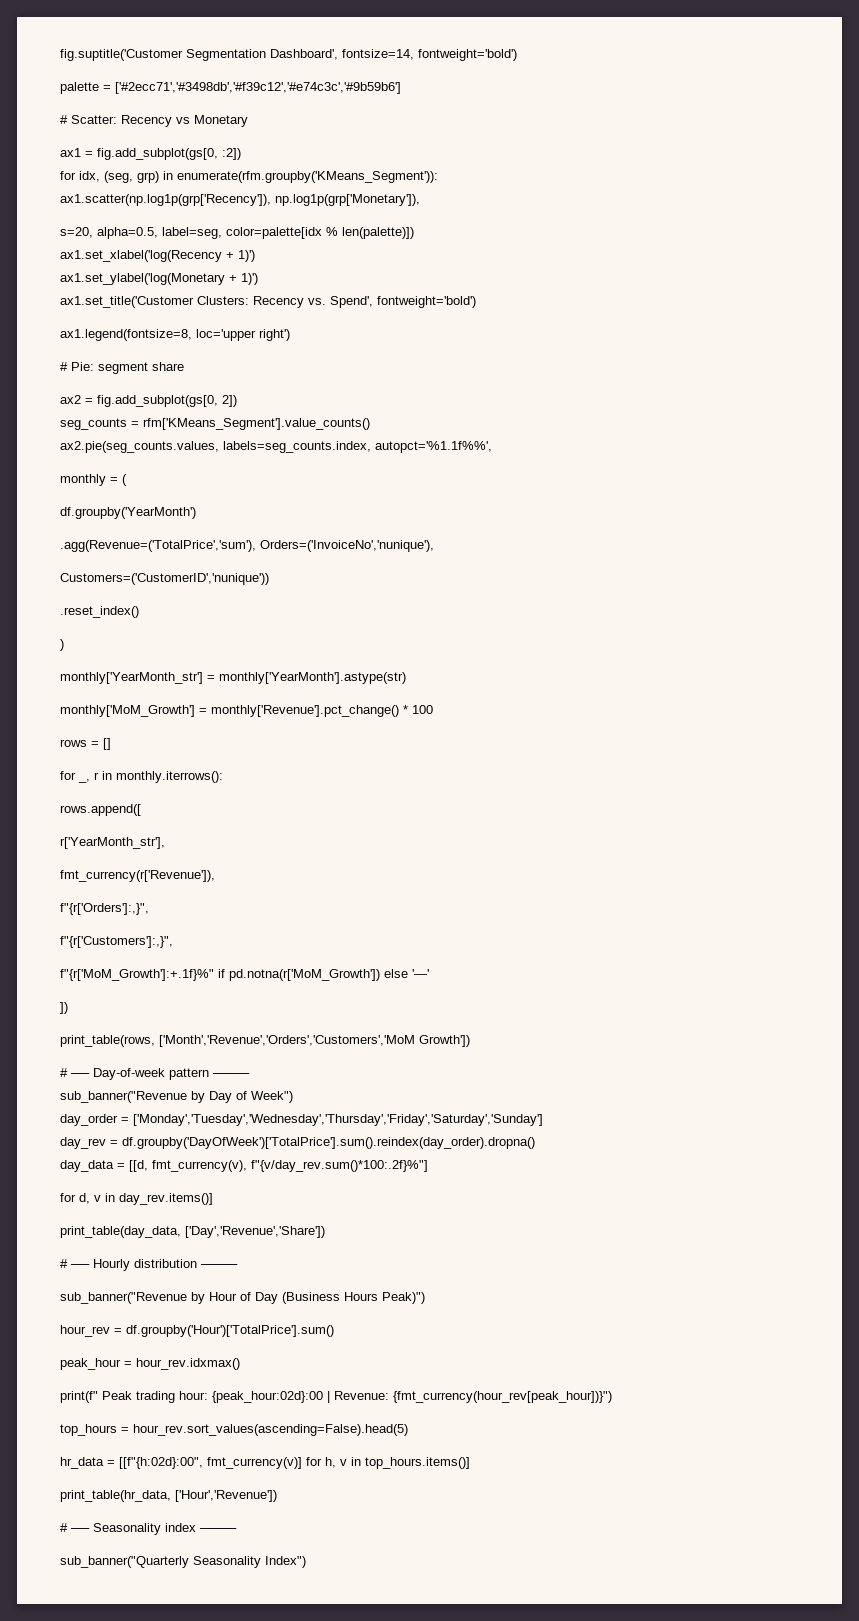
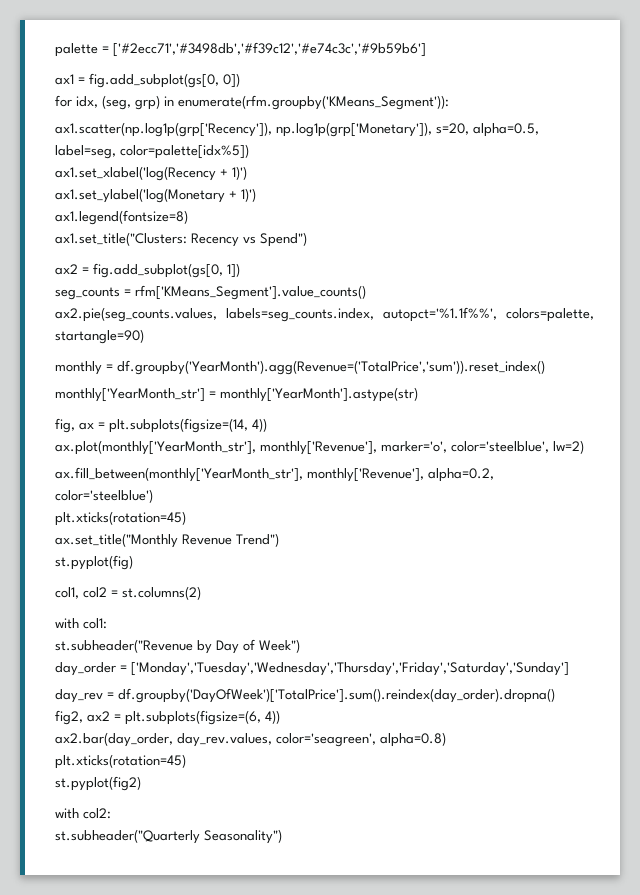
- fig.suptitle('Customer Segmentation Dashboard', fontsize=14, fontweight='bold')
  palette = ['#2ecc71','#3498db','#f39c12','#e74c3c','#9b59b6']
- # Scatter: Recency vs Monetary
- ax1 = fig.add_subplot(gs[0, :2])
+ ax1 = fig.add_subplot(gs[0, 0])
- ax1.scatter(np.log1p(grp['Recency']), np.log1p(grp['Monetary']),
- s=20, alpha=0.5, label=seg, color=palette[idx % len(palette)])
+ ax1.scatter(np.log1p(grp['Recency']), np.log1p(grp['Monetary']), s=20, alpha=0.5, label=seg, color=palette[idx%5])
- ax1.set_title('Customer Clusters: Recency vs. Spend', fontweight='bold')
- ax1.legend(fontsize=8, loc='upper right')
- # Pie: segment share
+ ax1.legend(fontsize=8)
+ ax1.set_title("Clusters: Recency vs Spend")
- ax2 = fig.add_subplot(gs[0, 2])
+ ax2 = fig.add_subplot(gs[0, 1])
- ax2.pie(seg_counts.values, labels=seg_counts.index, autopct='%1.1f%%',
+ ax2.pie(seg_counts.values, labels=seg_counts.index, autopct='%1.1f%%', colors=palette, startangle=90)
- monthly = (
- df.groupby('YearMonth')
- .agg(Revenue=('TotalPrice','sum'), Orders=('InvoiceNo','nunique'),
- Customers=('CustomerID','nunique'))
- .reset_index()
- )
+ monthly = df.groupby('YearMonth').agg(Revenue=('TotalPrice','sum')).reset_index()
  monthly['YearMonth_str'] = monthly['YearMonth'].astype(str)
- monthly['MoM_Growth'] = monthly['Revenue'].pct_change() * 100
- rows = []
- for _, r in monthly.iterrows():
- rows.append([
- r['YearMonth_str'],
- fmt_currency(r['Revenue']),
- f"{r['Orders']:,}",
- f"{r['Customers']:,}",
- f"{r['MoM_Growth']:+.1f}%" if pd.notna(r['MoM_Growth']) else '—'
- ])
- print_table(rows, ['Month','Revenue','Orders','Customers','MoM Growth'])
- # ── Day-of-week pattern ────
- sub_banner("Revenue by Day of Week")
+ fig, ax = plt.subplots(figsize=(14, 4))
+ ax.plot(monthly['YearMonth_str'], monthly['Revenue'], marker='o', color='steelblue', lw=2)
+ ax.fill_between(monthly['YearMonth_str'], monthly['Revenue'], alpha=0.2, color='steelblue')
+ plt.xticks(rotation=45)
+ ax.set_title("Monthly Revenue Trend")
+ st.pyplot(fig)
+ col1, col2 = st.columns(2)
+ with col1:
+ st.subheader("Revenue by Day of Week")
- day_data = [[d, fmt_currency(v), f"{v/day_rev.sum()*100:.2f}%"]
- for d, v in day_rev.items()]
- print_table(day_data, ['Day','Revenue','Share'])
- # ── Hourly distribution ────
- sub_banner("Revenue by Hour of Day (Business Hours Peak)")
- hour_rev = df.groupby('Hour')['TotalPrice'].sum()
- peak_hour = hour_rev.idxmax()
- print(f" Peak trading hour: {peak_hour:02d}:00 | Revenue: {fmt_currency(hour_rev[peak_hour])}")
- top_hours = hour_rev.sort_values(ascending=False).head(5)
- hr_data = [[f"{h:02d}:00", fmt_currency(v)] for h, v in top_hours.items()]
- print_table(hr_data, ['Hour','Revenue'])
- # ── Seasonality index ────
- sub_banner("Quarterly Seasonality Index")
+ fig2, ax2 = plt.subplots(figsize=(6, 4))
+ ax2.bar(day_order, day_rev.values, color='seagreen', alpha=0.8)
+ plt.xticks(rotation=45)
+ st.pyplot(fig2)
+ with col2:
+ st.subheader("Quarterly Seasonality")

